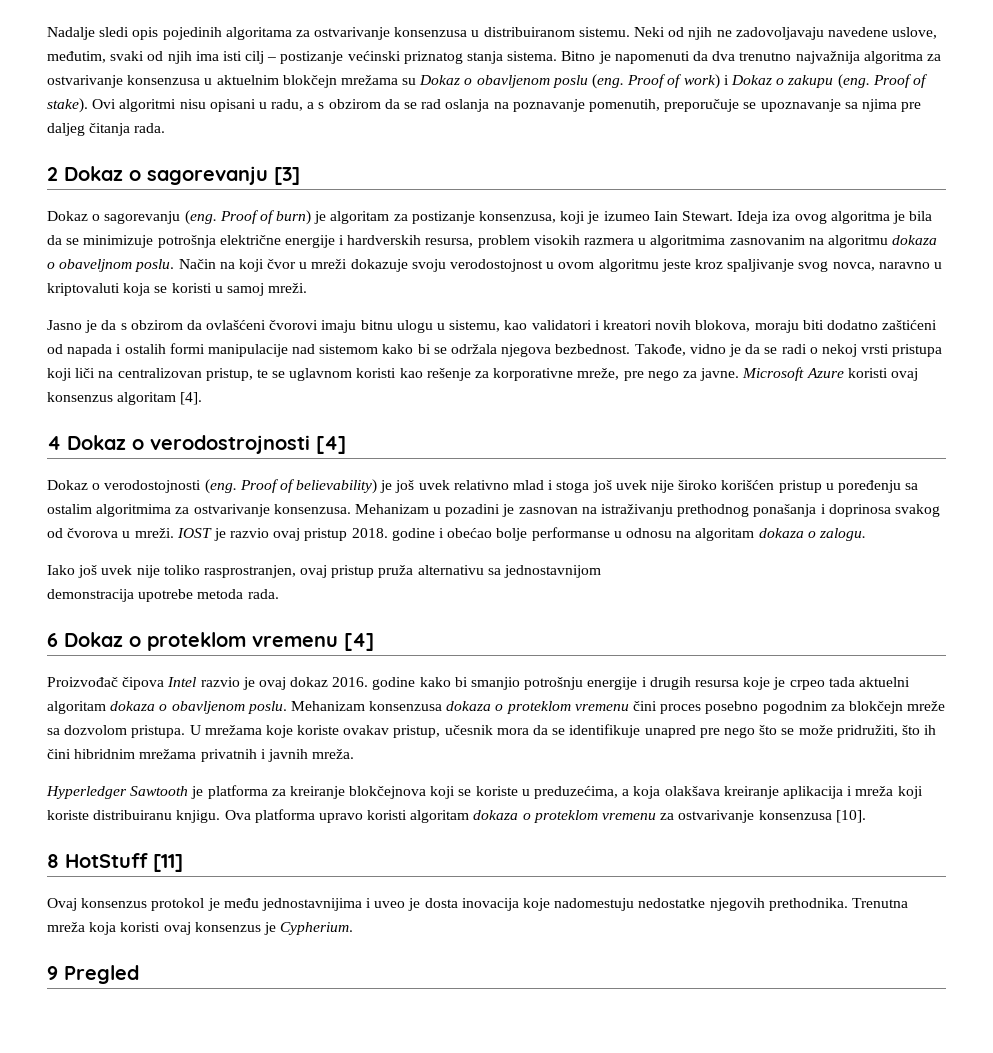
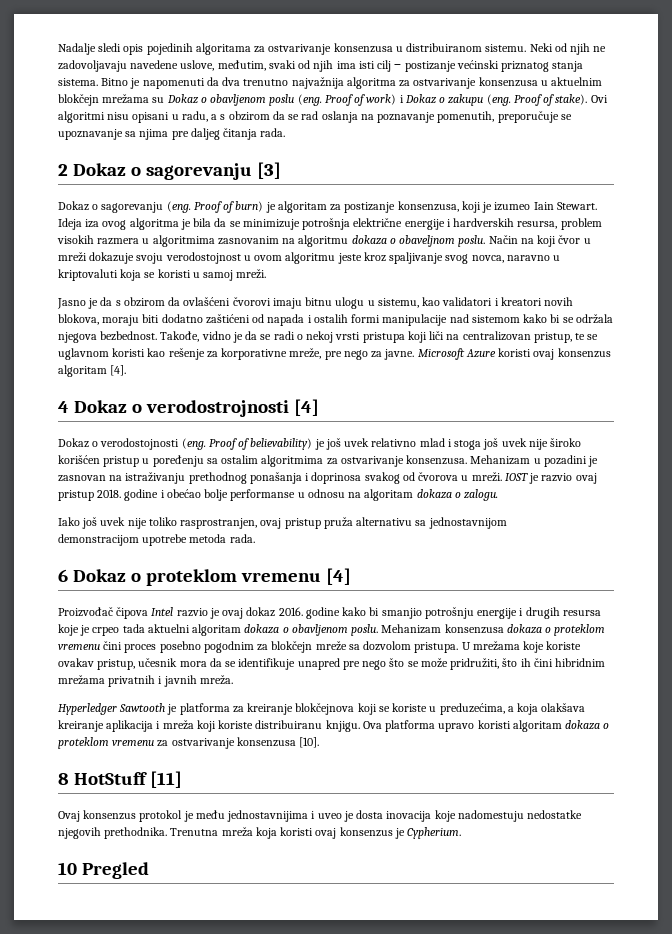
- demonstracija upotrebe metoda rada.
+ demonstracijom upotrebe metoda rada.
- 9 Pregled
+ 10 Pregled

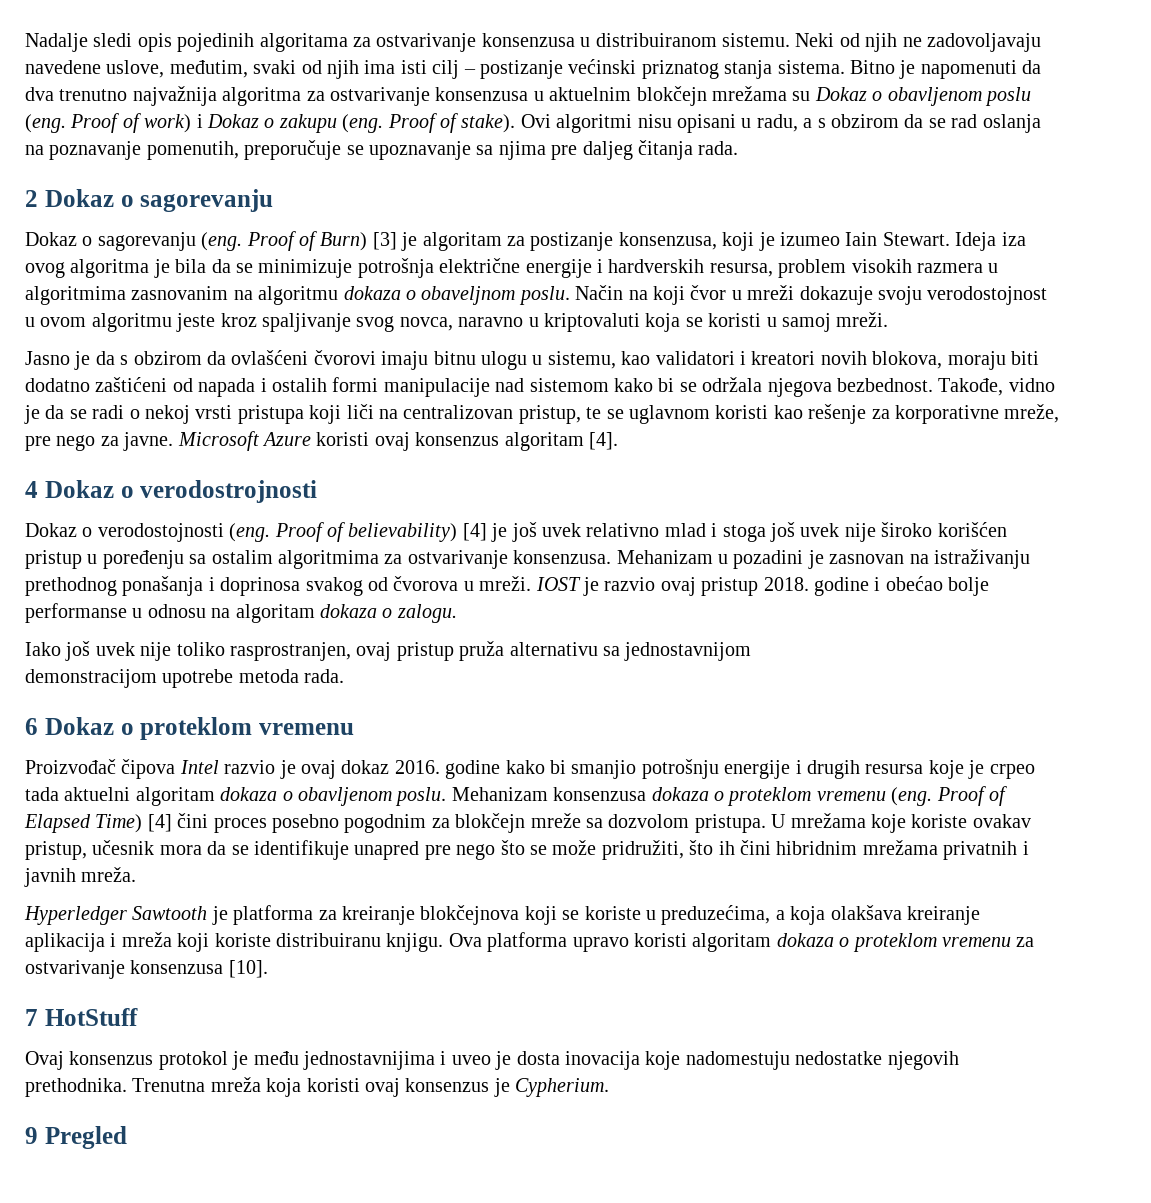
- 2 Dokaz o sagorevanju [3]
+ 2 Dokaz o sagorevanju
- Proof of burn) je algoritam za postizanje konsenzusa, koji je izumeo Iain Stewart.
+ Proof of Burn) [3] je algoritam za postizanje konsenzusa, koji je izumeo Iain Stewart.
- 4 Dokaz o verodostrojnosti [4]
+ 4 Dokaz o verodostrojnosti
- Proof of believability) je još uvek relativno mlad i stoga još uvek nije široko korišćen pristup u poređenju sa ostalim algoritmima za ostvarivanje konsenzusa.
+ Proof of believability) [4] je još uvek relativno mlad i stoga još uvek nije široko korišćen pristup u poređenju sa ostalim algoritmima za ostvarivanje konsenzusa.
- 6 Dokaz o proteklom vremenu [4]
+ 6 Dokaz o proteklom vremenu
- Mehanizam konsenzusa dokaza o proteklom vremenu čini proces posebno pogodnim za blokčejn mreže sa dozvolom pristupa.
+ Mehanizam konsenzusa dokaza o proteklom vremenu (eng. Proof of Elapsed Time) [4] čini proces posebno pogodnim za blokčejn mreže sa dozvolom pristupa.
- 8 HotStuff [11]
+ 7 HotStuff
- 10 Pregled
+ 9 Pregled

